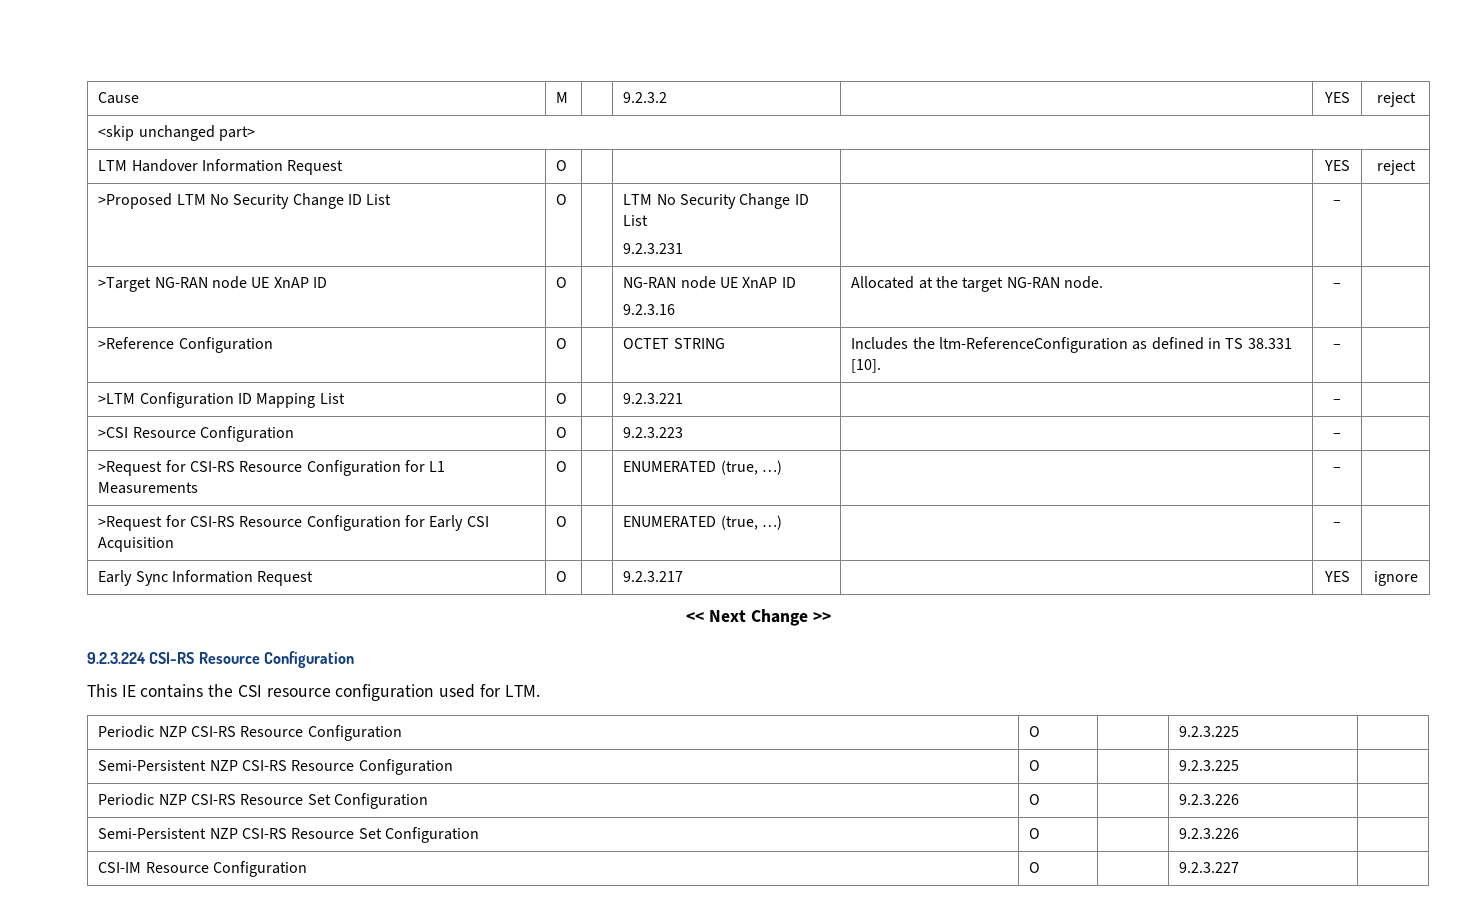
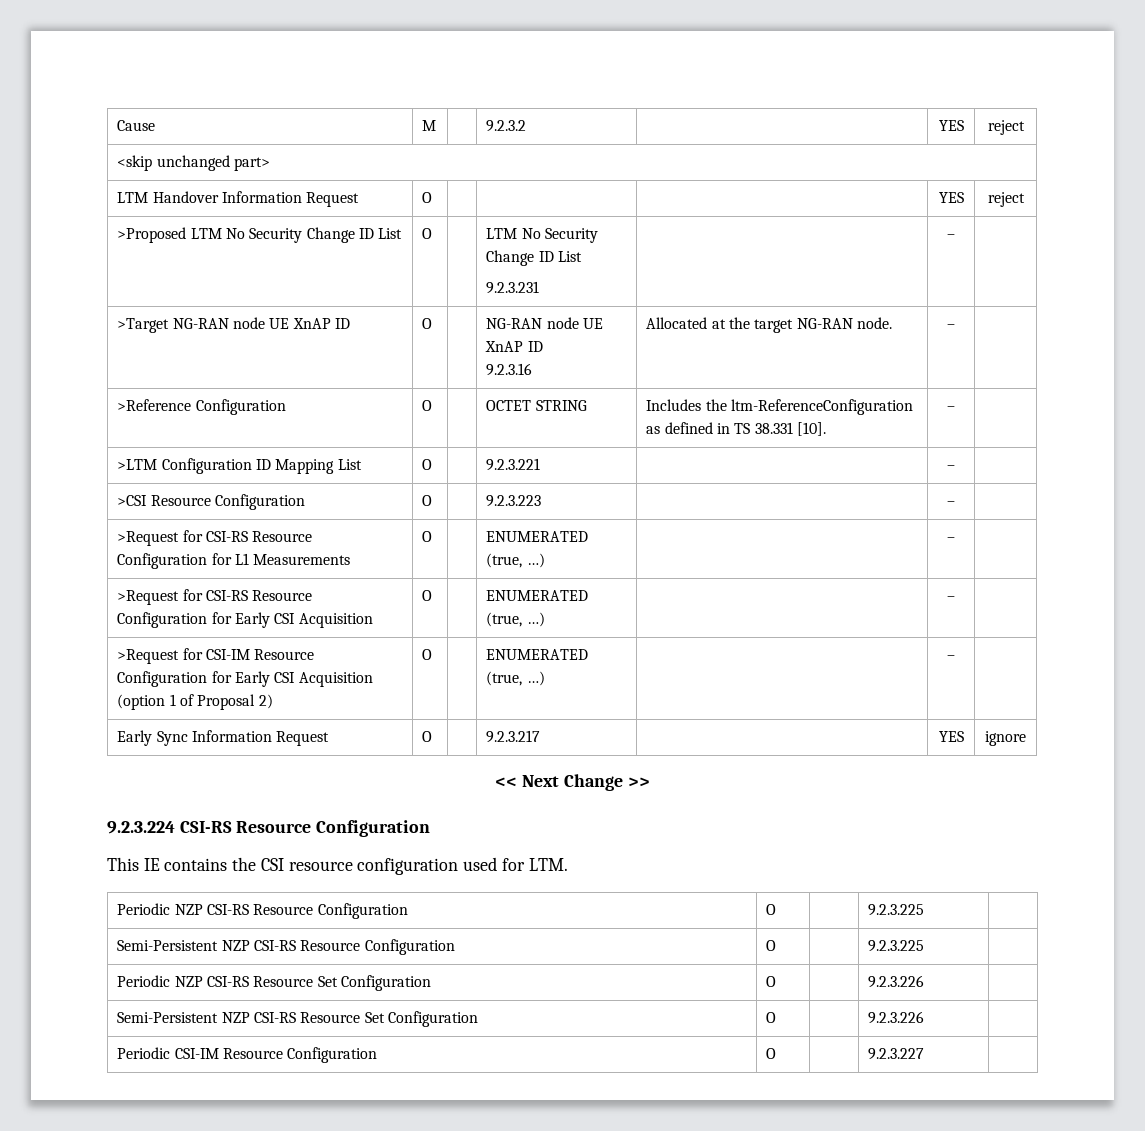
+ >Request for CSI-IM Resource Configuration for Early CSI Acquisition (option 1 of Proposal 2) | O | | ENUMERATED (true, …) | | – |
- CSI-IM Resource Configuration | O | | 9.2.3.227 |
+ Periodic CSI-IM Resource Configuration | O | | 9.2.3.227 |

